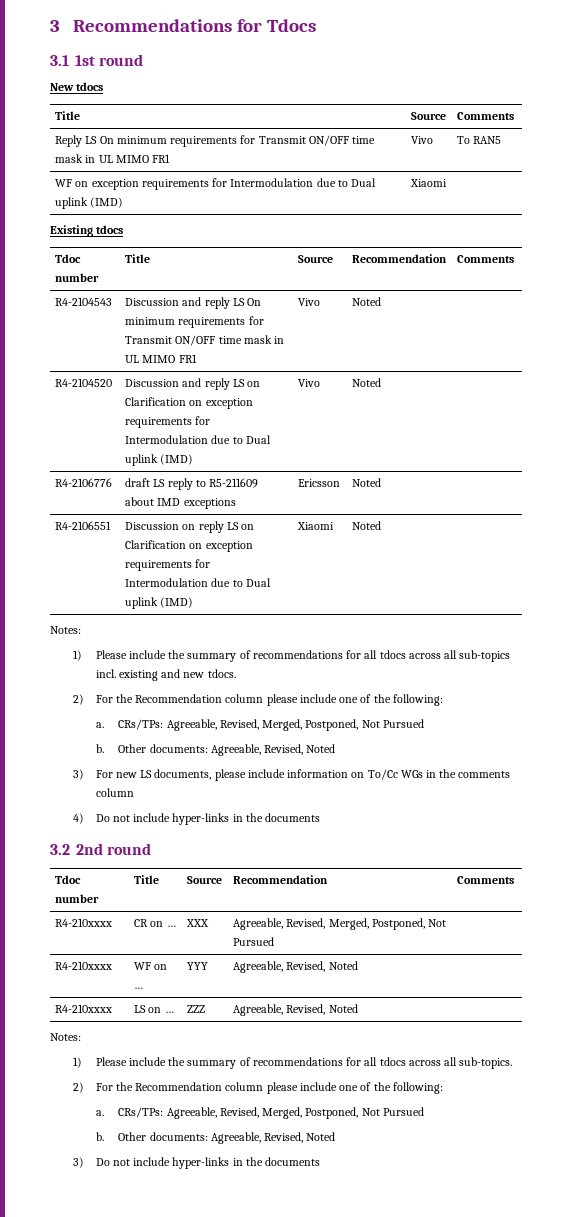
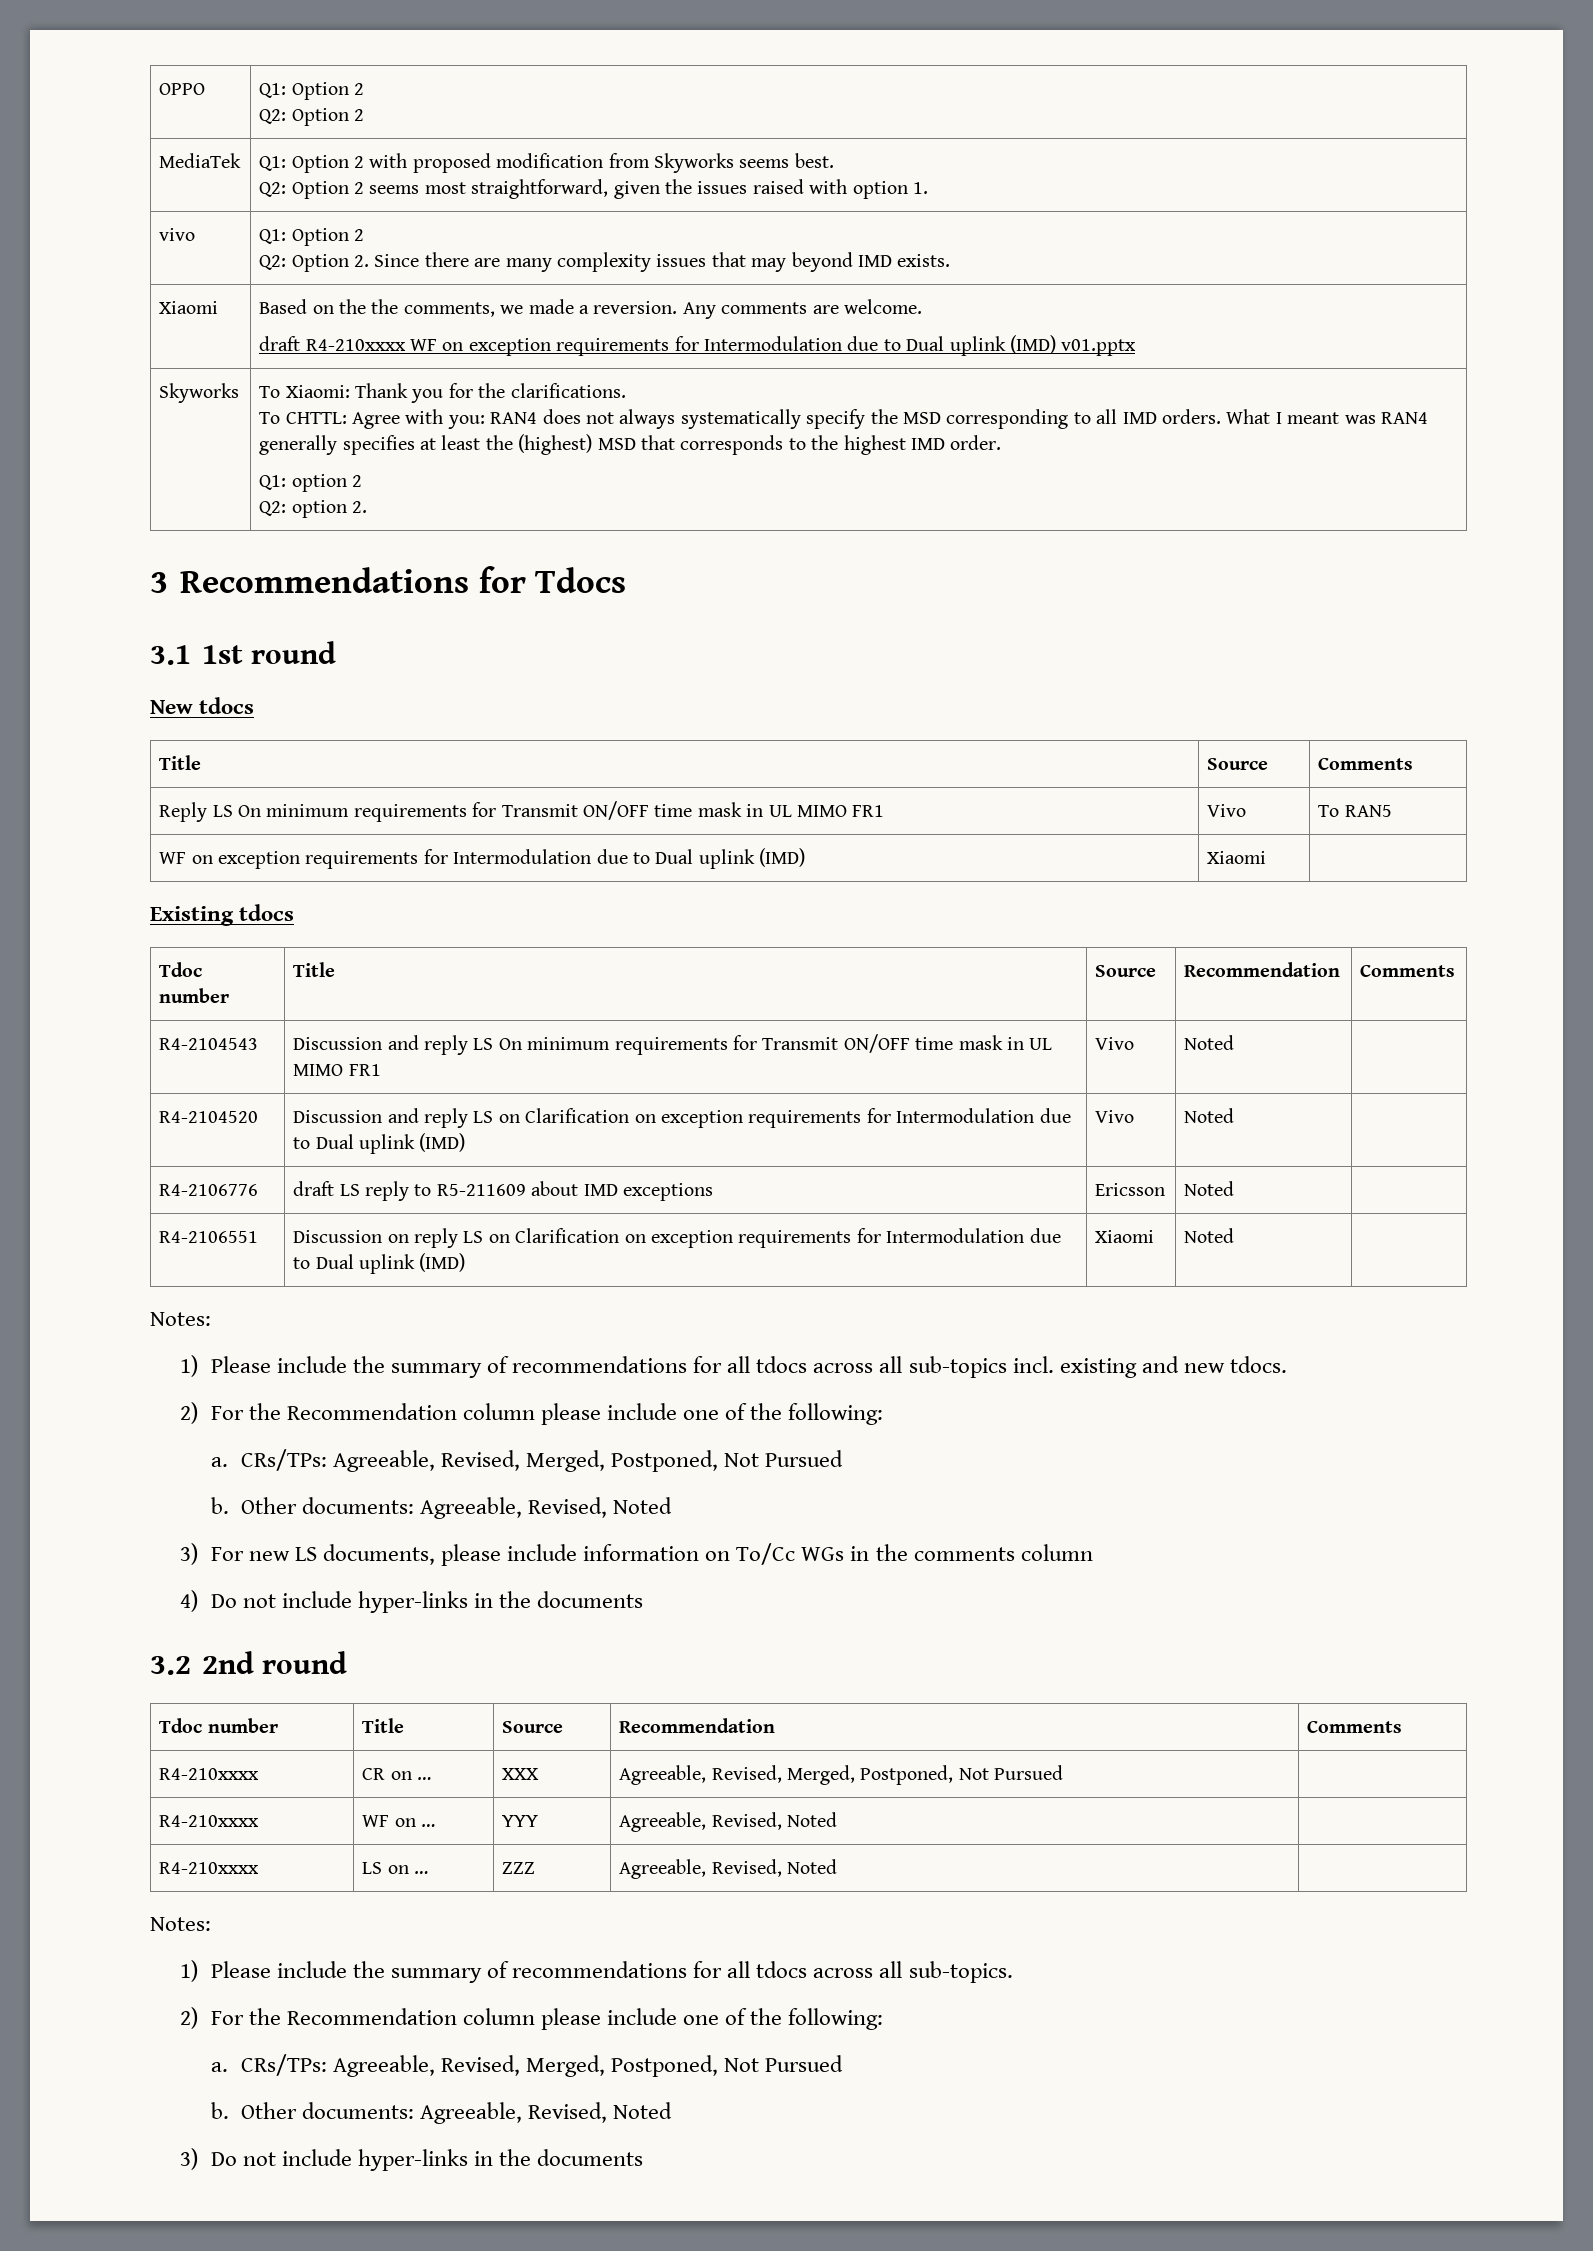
+ OPPO | Q1: Option 2
+ Q2: Option 2
+ MediaTek | Q1: Option 2 with proposed modification from Skyworks seems best.
+ Q2: Option 2 seems most straightforward, given the issues raised with option 1.
+ vivo | Q1: Option 2
+ Q2: Option 2. Since there are many complexity issues that may beyond IMD exists.
+ Xiaomi | Based on the the comments, we made a reversion. Any comments are welcome.
+ draft R4-210xxxx WF on exception requirements for Intermodulation due to Dual uplink (IMD) v01.pptx
+ Skyworks | To Xiaomi: Thank you for the clarifications.
+ To CHTTL: Agree with you: RAN4 does not always systematically specify the MSD corresponding to all IMD orders. What I meant was RAN4 generally specifies at least the (highest) MSD that corresponds to the highest IMD order.
+ Q1: option 2
+ Q2: option 2.

